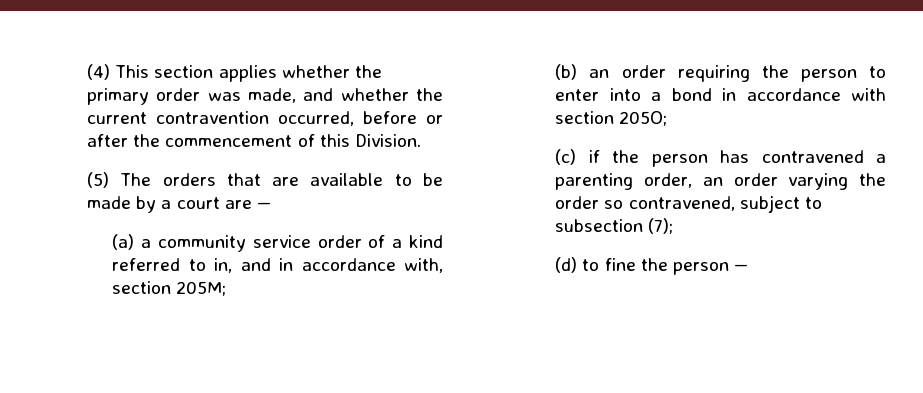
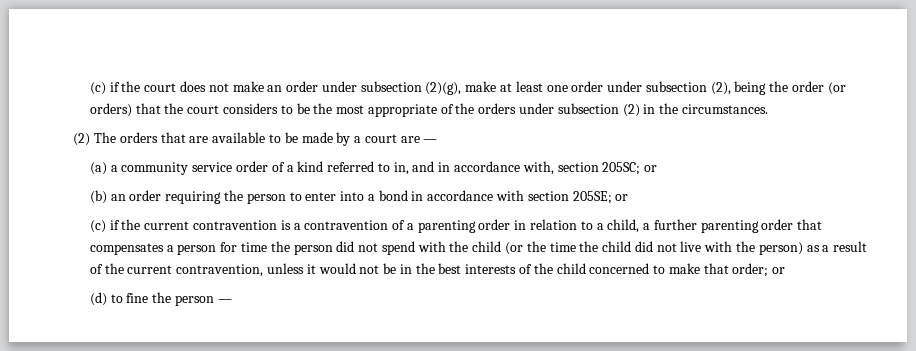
- (4) This section applies whether the primary order was made, and whether the current contravention occurred, before or after the commencement of this Division.
- (5) The orders that are available to be made by a court are —
+ (c) if the court does not make an order under subsection (2)(g), make at least one order under subsection (2), being the order (or orders) that the court considers to be the most appropriate of the orders under subsection (2) in the circumstances.
+ (2) The orders that are available to be made by a court are —
- (a) a community service order of a kind referred to in, and in accordance with, section 205M;
+ (a) a community service order of a kind referred to in, and in accordance with, section 205SC; or
- (b) an order requiring the person to enter into a bond in accordance with section 205O;
- (c) if the person has contravened a parenting order, an order varying the order so contravened, subject to subsection (7);
+ (b) an order requiring the person to enter into a bond in accordance with section 205SE; or
+ (c) if the current contravention is a contravention of a parenting order in relation to a child, a further parenting order that compensates a person for time the person did not spend with the child (or the time the child did not live with the person) as a result of the current contravention, unless it would not be in the best interests of the child concerned to make that order; or

